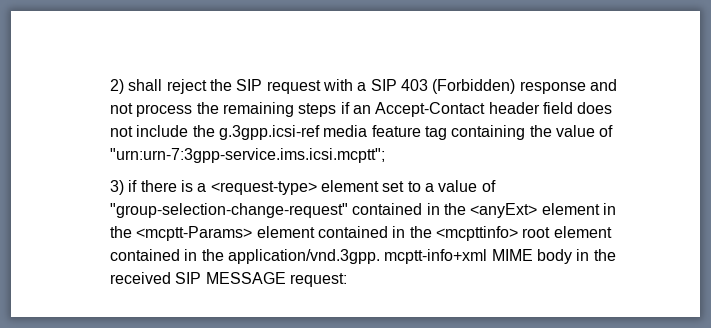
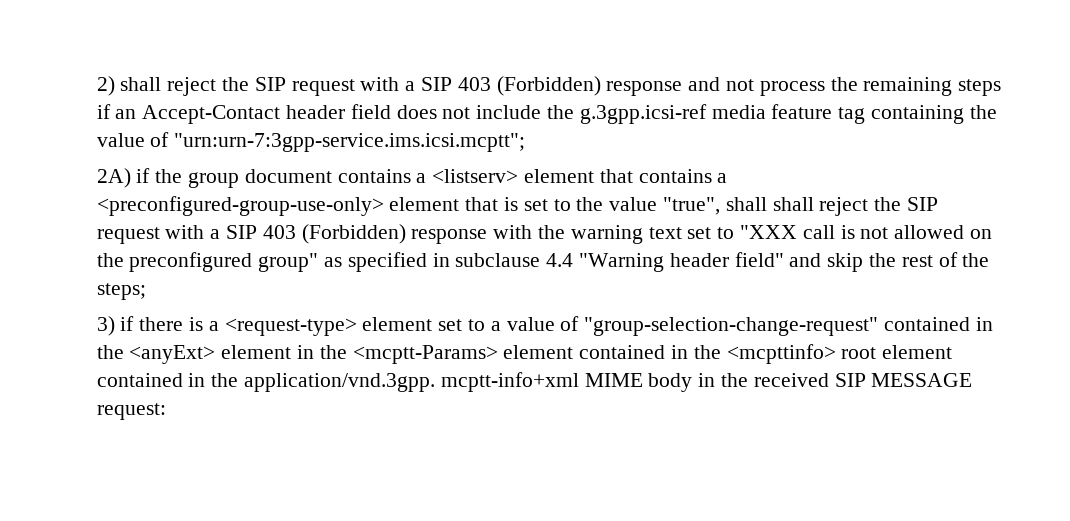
+ 2A) if the group document contains a <listserv> element that contains a <preconfigured-group-use-only> element that is set to the value "true", shall shall reject the SIP request with a SIP 403 (Forbidden) response with the warning text set to "XXX call is not allowed on the preconfigured group" as specified in subclause 4.4 "Warning header field" and skip the rest of the steps;

